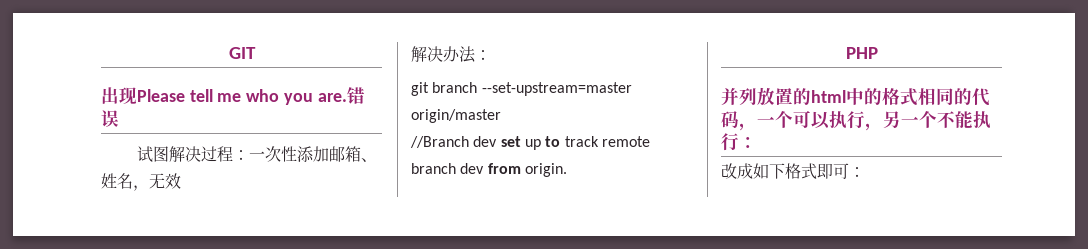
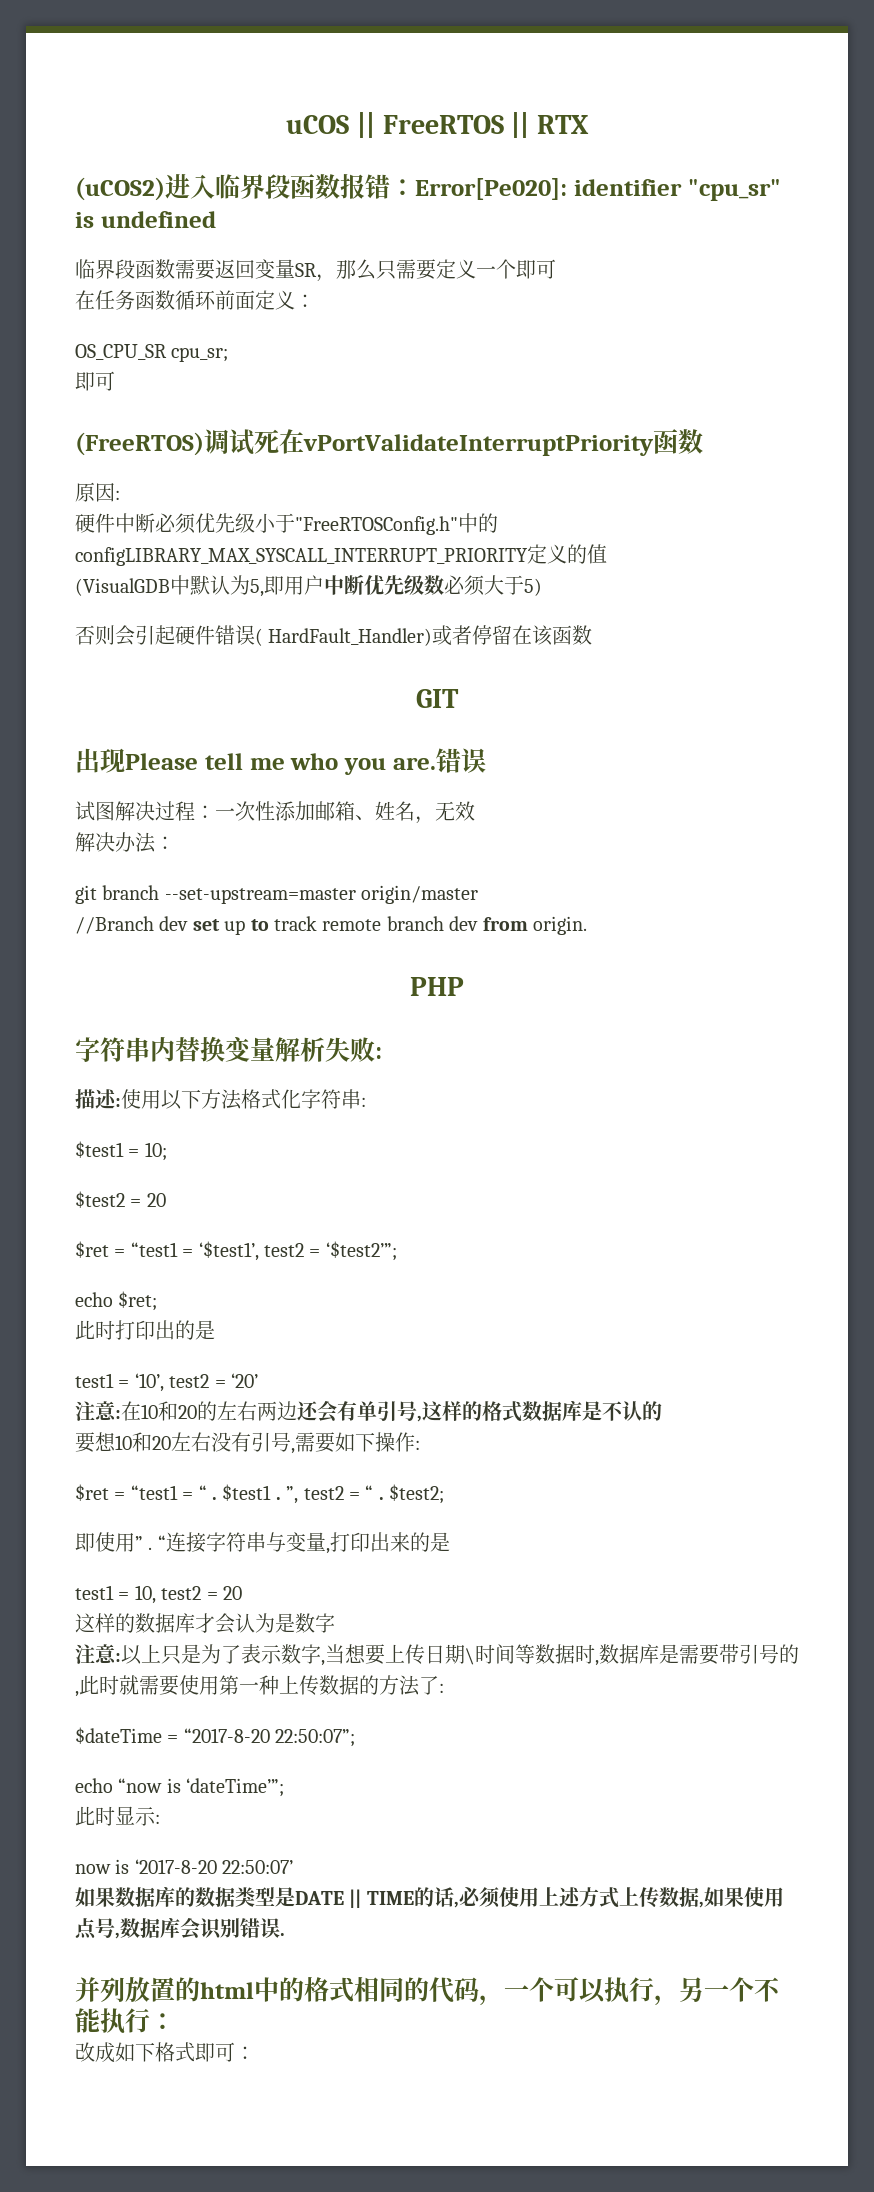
+ uCOS || FreeRTOS || RTX
+ (uCOS2)进入临界段函数报错：Error[Pe020]: identifier "cpu_sr" is undefined
+ 临界段函数需要返回变量SR，那么只需要定义一个即可
+ 在任务函数循环前面定义：
+ OS_CPU_SR cpu_sr;
+ 即可
+ (FreeRTOS)调试死在vPortValidateInterruptPriority函数
+ 原因:
+ 硬件中断必须优先级小于"FreeRTOSConfig.h"中的configLIBRARY_MAX_SYSCALL_INTERRUPT_PRIORITY定义的值
+ (VisualGDB中默认为5,即用户中断优先级数必须大于5)
+ 否则会引起硬件错误( HardFault_Handler)或者停留在该函数
+ 字符串内替换变量解析失败:
+ 描述:使用以下方法格式化字符串:
+ $test1 = 10;
+ $test2 = 20
+ $ret = “test1 = ‘$test1’, test2 = ‘$test2’”;
+ echo $ret;
+ 此时打印出的是
+ test1 = ‘10’, test2 = ‘20’
+ 注意:在10和20的左右两边还会有单引号,这样的格式数据库是不认的
+ 要想10和20左右没有引号,需要如下操作:
+ $ret = “test1 = “ . $test1 . ”, test2 = “ . $test2;
+ 即使用” . “连接字符串与变量,打印出来的是
+ test1 = 10, test2 = 20
+ 这样的数据库才会认为是数字
+ 注意:以上只是为了表示数字,当想要上传日期\时间等数据时,数据库是需要带引号的,此时就需要使用第一种上传数据的方法了:
+ $dateTime = “2017-8-20 22:50:07”;
+ echo “now is ‘dateTime’”;
+ 此时显示:
+ now is ‘2017-8-20 22:50:07’
+ 如果数据库的数据类型是DATE || TIME的话,必须使用上述方式上传数据,如果使用点号,数据库会识别错误.

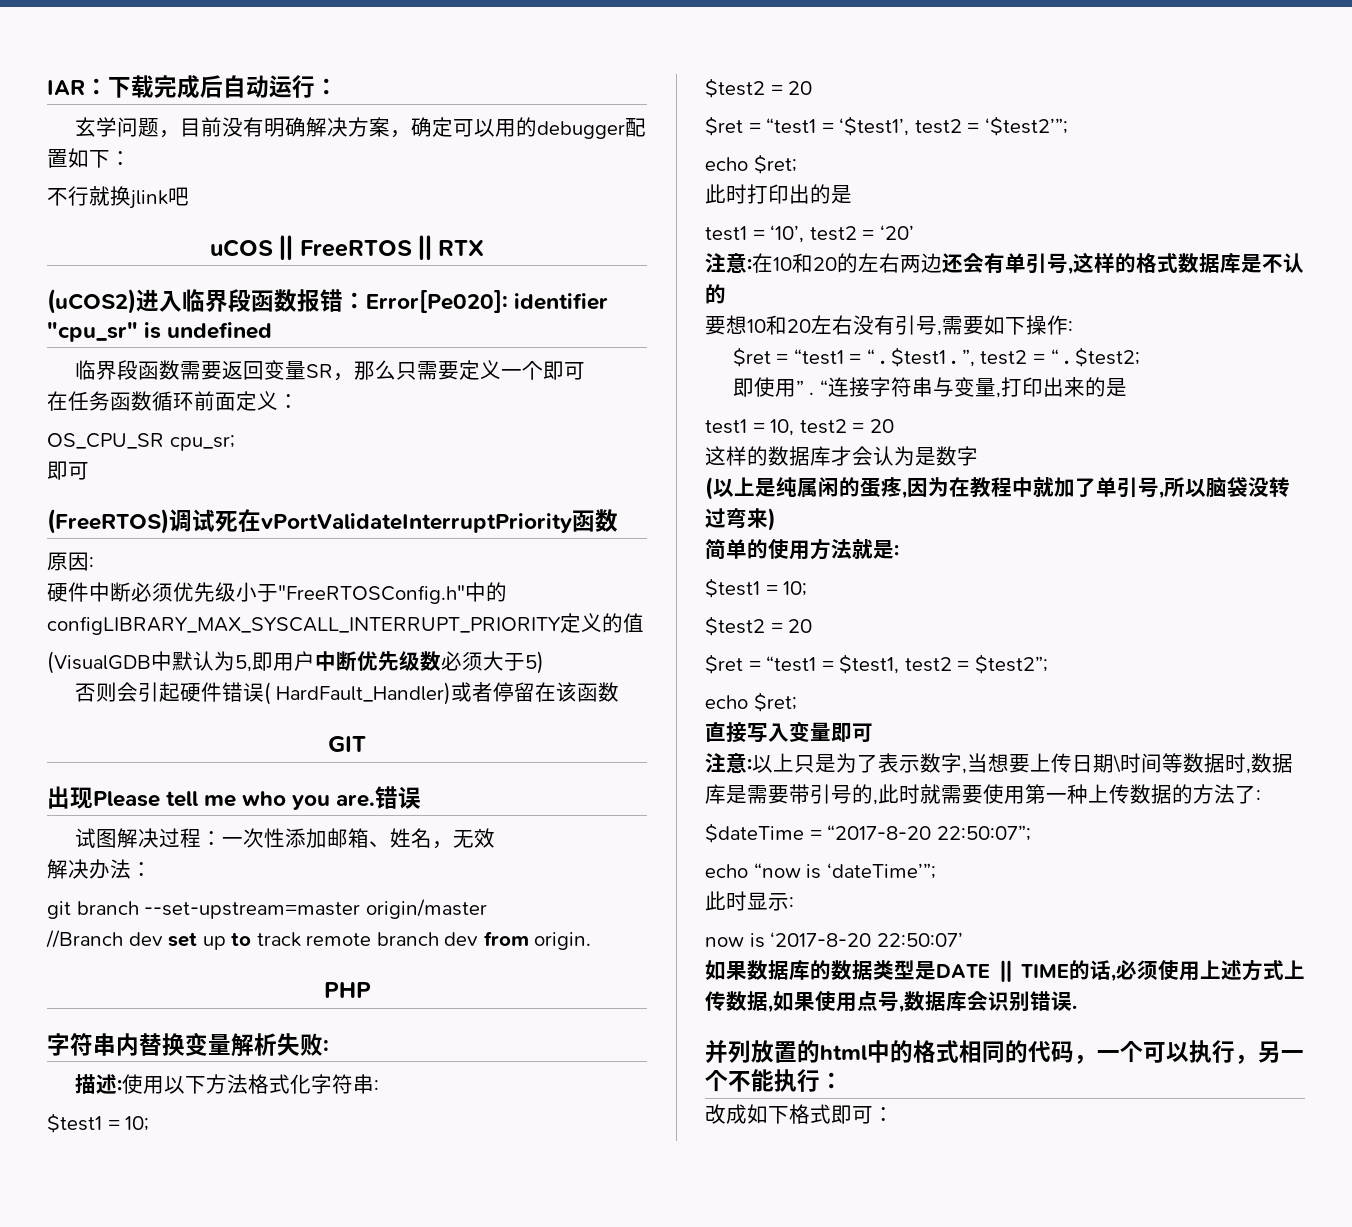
+ IAR：下载完成后自动运行：
+ 玄学问题，目前没有明确解决方案，确定可以用的debugger配置如下：
+ 不行就换jlink吧
+ (以上是纯属闲的蛋疼,因为在教程中就加了单引号,所以脑袋没转过弯来)
+ 简单的使用方法就是:
+ $test1 = 10;
+ $test2 = 20
+ $ret = “test1 = $test1, test2 = $test2”;
+ echo $ret;
+ 直接写入变量即可

